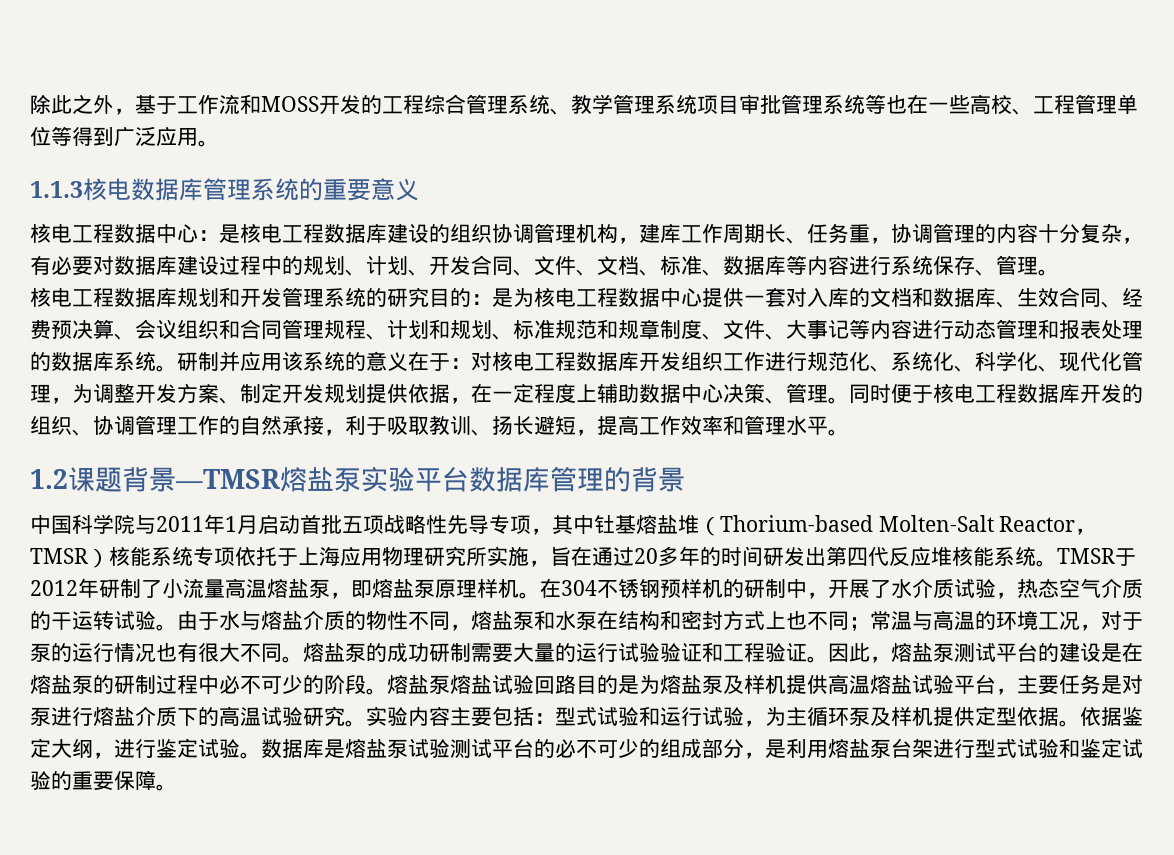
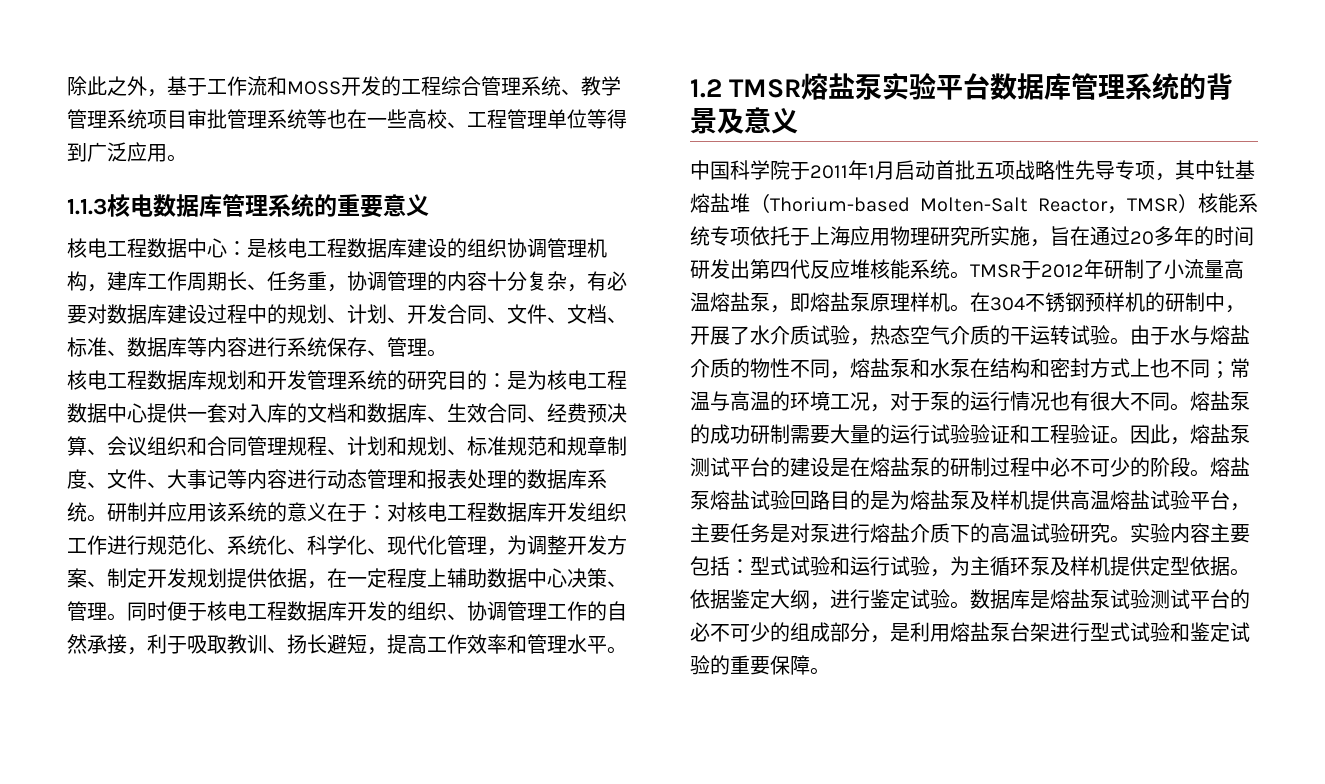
- 1.2课题背景—TMSR熔盐泵实验平台数据库管理的背景
+ 1.2 TMSR熔盐泵实验平台数据库管理系统的背景及意义
- 中国科学院与2011年1月启动首批五项战略性先导专项，其中钍基熔盐堆（Thorium-based Molten-Salt Reactor，TMSR）核能系统专项依托于上海应用物理研究所实施，旨在通过20多年的时间研发出第四代反应堆核能系统。
+ 中国科学院于2011年1月启动首批五项战略性先导专项，其中钍基熔盐堆（Thorium-based Molten-Salt Reactor，TMSR）核能系统专项依托于上海应用物理研究所实施，旨在通过20多年的时间研发出第四代反应堆核能系统。

